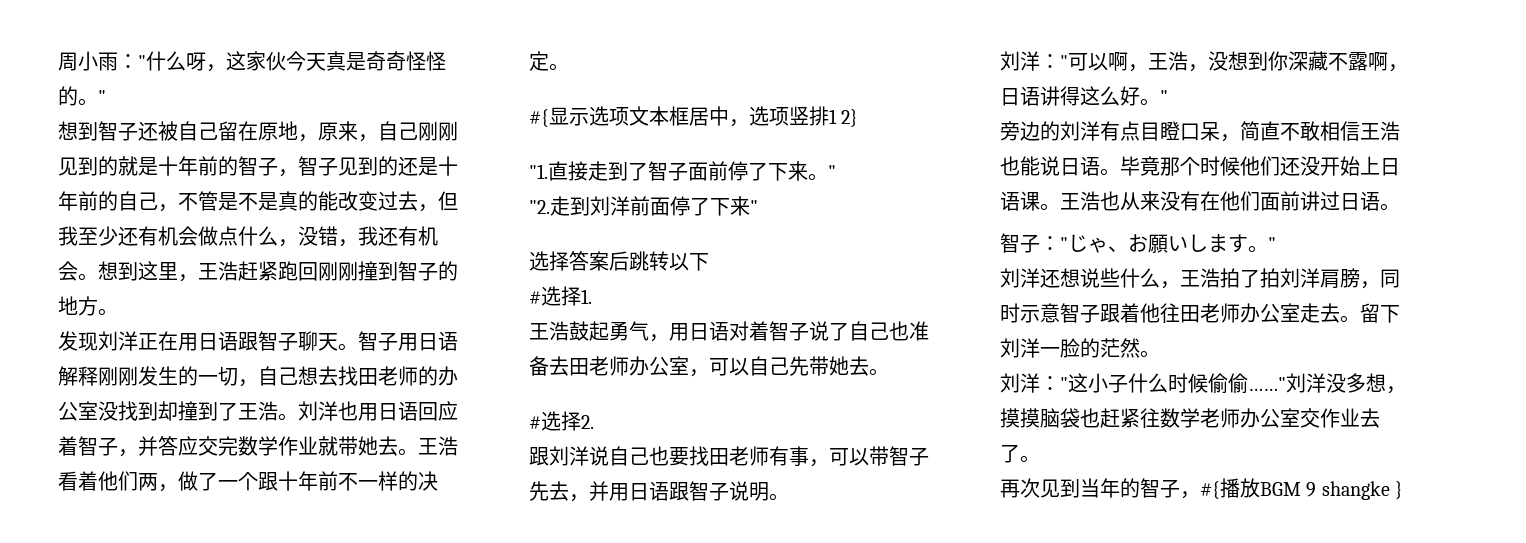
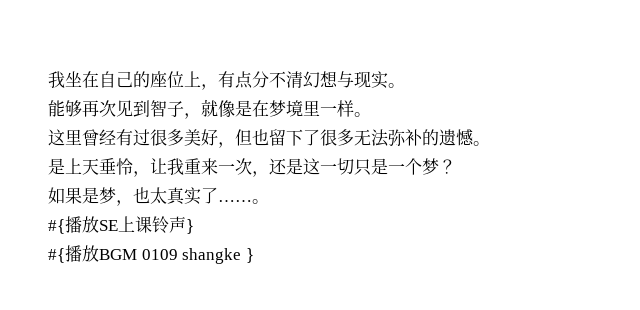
- 周小雨："什么呀，这家伙今天真是奇奇怪怪的。"
- 想到智子还被自己留在原地，原来，自己刚刚见到的就是十年前的智子，智子见到的还是十年前的自己，不管是不是真的能改变过去，但我至少还有机会做点什么，没错，我还有机会。想到这里，王浩赶紧跑回刚刚撞到智子的地方。
- 发现刘洋正在用日语跟智子聊天。智子用日语解释刚刚发生的一切，自己想去找田老师的办公室没找到却撞到了王浩。刘洋也用日语回应着智子，并答应交完数学作业就带她去。王浩看着他们两，做了一个跟十年前不一样的决定。
- #{显示选项文本框居中，选项竖排1 2}
- "1.直接走到了智子面前停了下来。"
- "2.走到刘洋前面停了下来"
- 选择答案后跳转以下
- #选择1.
- 王浩鼓起勇气，用日语对着智子说了自己也准备去田老师办公室，可以自己先带她去。
- #选择2.
- 跟刘洋说自己也要找田老师有事，可以带智子先去，并用日语跟智子说明。
- 刘洋："可以啊，王浩，没想到你深藏不露啊，日语讲得这么好。"
- 旁边的刘洋有点目瞪口呆，简直不敢相信王浩也能说日语。毕竟那个时候他们还没开始上日语课。王浩也从来没有在他们面前讲过日语。
- 智子："じゃ、お願いします。"
- 刘洋还想说些什么，王浩拍了拍刘洋肩膀，同时示意智子跟着他往田老师办公室走去。留下刘洋一脸的茫然。
- 刘洋："这小子什么时候偷偷……"刘洋没多想，摸摸脑袋也赶紧往数学老师办公室交作业去了。
- 再次见到当年的智子，#{播放BGM 9 shangke }
+ 我坐在自己的座位上，有点分不清幻想与现实。
+ 能够再次见到智子，就像是在梦境里一样。
+ 这里曾经有过很多美好，但也留下了很多无法弥补的遗憾。
+ 是上天垂怜，让我重来一次，还是这一切只是一个梦？
+ 如果是梦，也太真实了……。
+ #{播放SE上课铃声}
+ #{播放BGM 0109 shangke }

